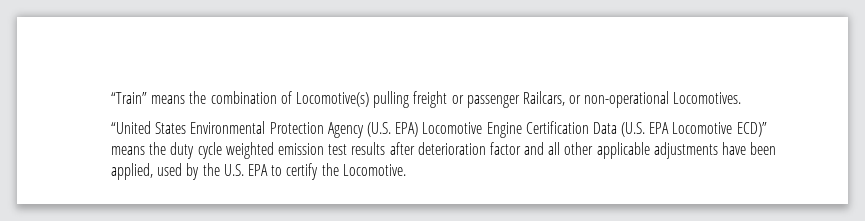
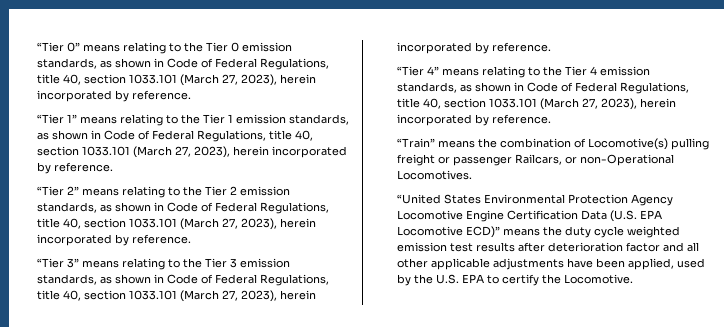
+ “Tier 0” means relating to the Tier 0 emission standards, as shown in Code of Federal Regulations, title 40, section 1033.101 (March 27, 2023), herein incorporated by reference.
+ “Tier 1” means relating to the Tier 1 emission standards, as shown in Code of Federal Regulations, title 40, section 1033.101 (March 27, 2023), herein incorporated by reference.
+ “Tier 2” means relating to the Tier 2 emission standards, as shown in Code of Federal Regulations, title 40, section 1033.101 (March 27, 2023), herein incorporated by reference.
+ “Tier 3” means relating to the Tier 3 emission standards, as shown in Code of Federal Regulations, title 40, section 1033.101 (March 27, 2023), herein incorporated by reference.
+ “Tier 4” means relating to the Tier 4 emission standards, as shown in Code of Federal Regulations, title 40, section 1033.101 (March 27, 2023), herein incorporated by reference.
- “Train” means the combination of Locomotive(s) pulling freight or passenger Railcars, or non-operational Locomotives.
+ “Train” means the combination of Locomotive(s) pulling freight or passenger Railcars, or non-Operational Locomotives.
- “United States Environmental Protection Agency (U.S. EPA) Locomotive Engine Certification Data (U.S. EPA Locomotive ECD)” means the duty cycle weighted emission test results after deterioration factor and all other applicable adjustments have been applied, used by the U.S. EPA to certify the Locomotive.
+ “United States Environmental Protection Agency Locomotive Engine Certification Data (U.S. EPA Locomotive ECD)” means the duty cycle weighted emission test results after deterioration factor and all other applicable adjustments have been applied, used by the U.S. EPA to certify the Locomotive.

